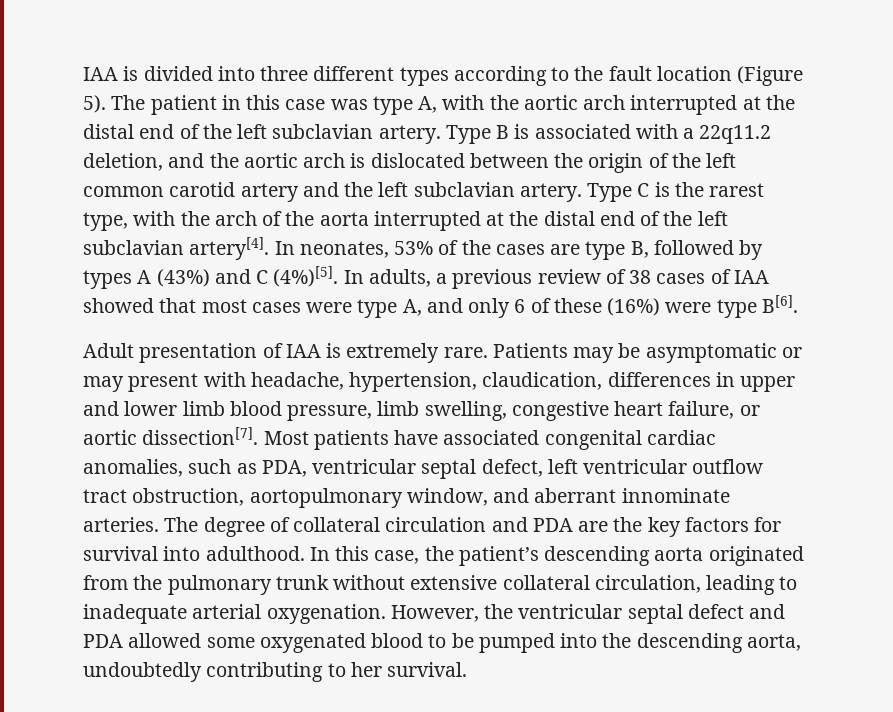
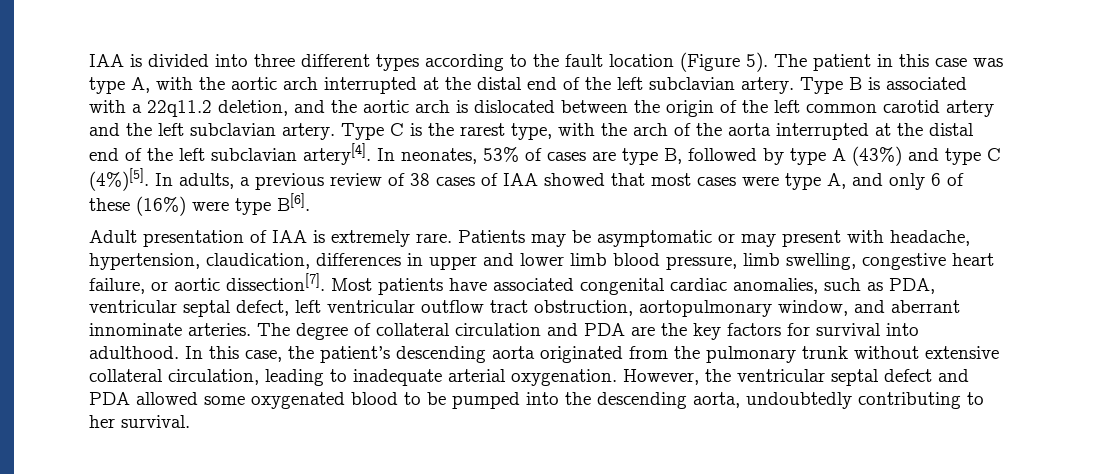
- In neonates, 53% of the cases are type B, followed by types A (43%) and C (4%)[5].
+ In neonates, 53% of cases are type B, followed by type A (43%) and type C (4%)[5].

